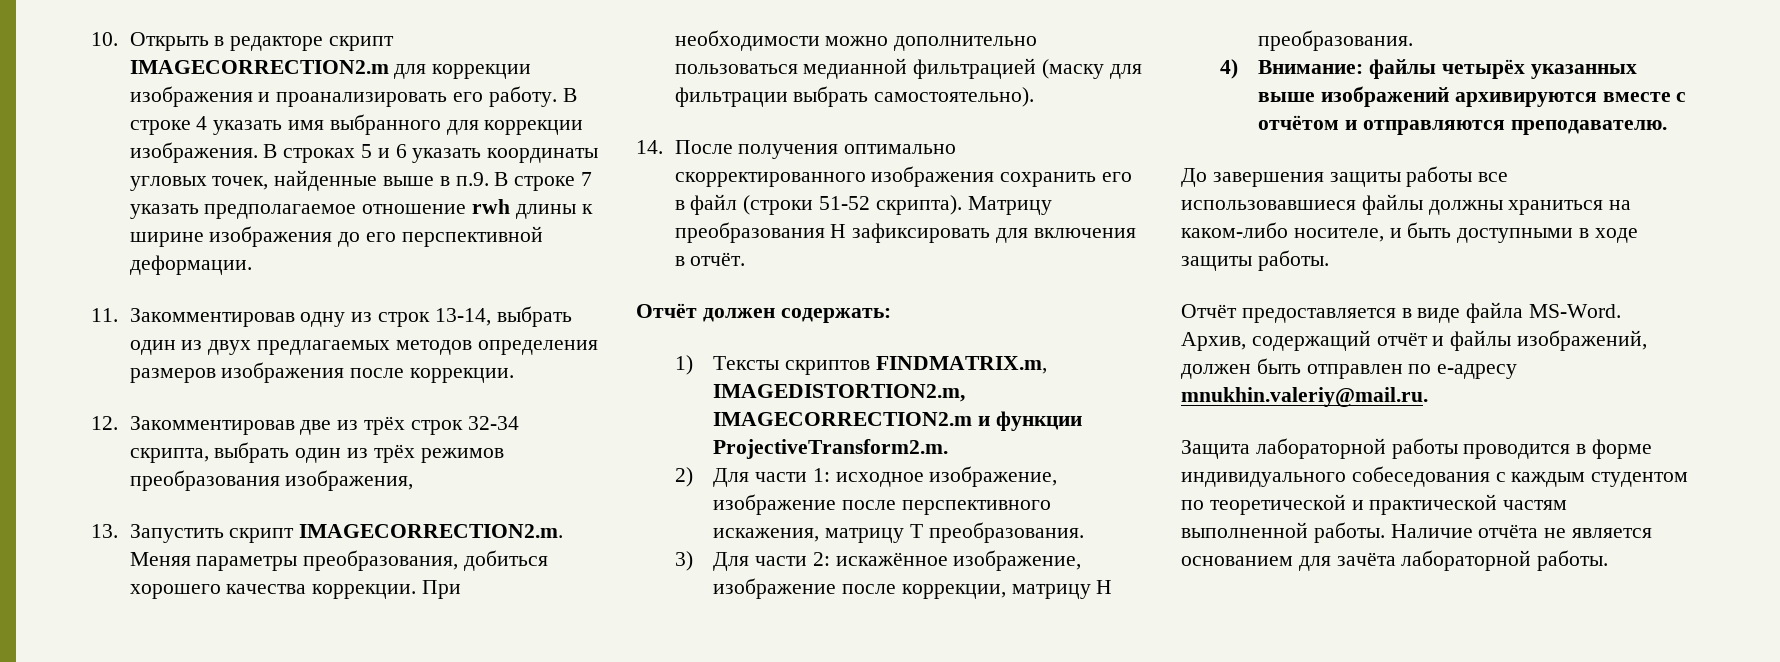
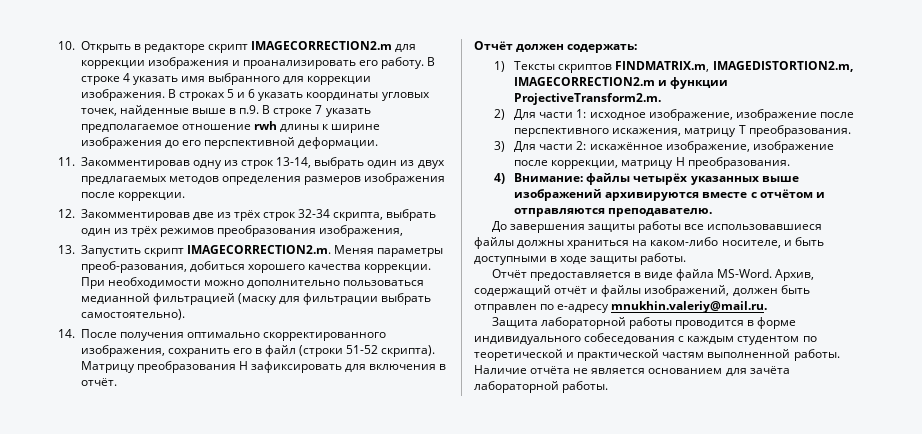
- 13. Запустить скрипт IMAGECORRECTION2.m. Меняя параметры преобразования, добиться хорошего качества коррекции.
+ 13. Запустить скрипт IMAGECORRECTION2.m. Меняя параметры преоб-разования, добиться хорошего качества коррекции.
- 14. После получения оптимально скорректированного изображения сохранить его в файл (строки 51-52 скрипта).
+ 14. После получения оптимально скорректированного изображения, сохранить его в файл (строки 51-52 скрипта).

